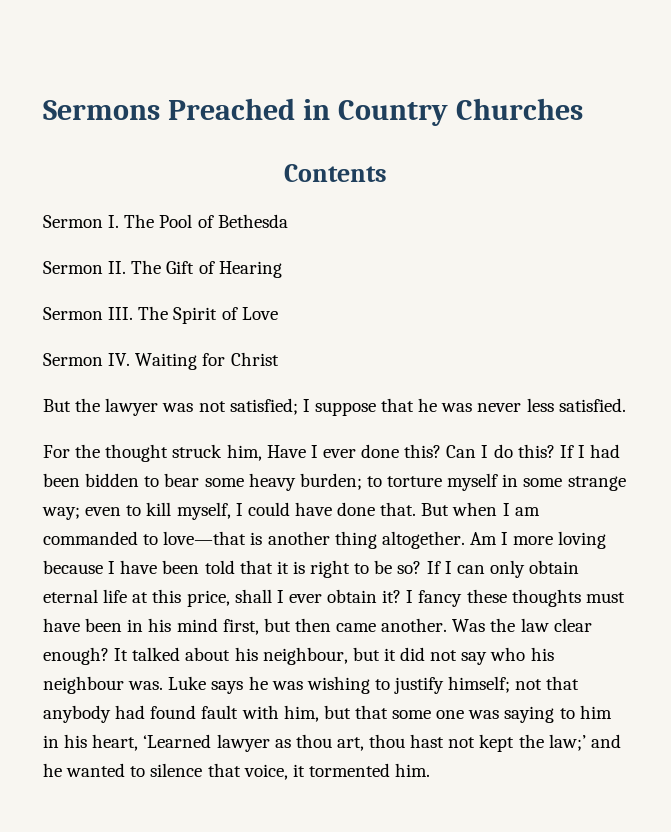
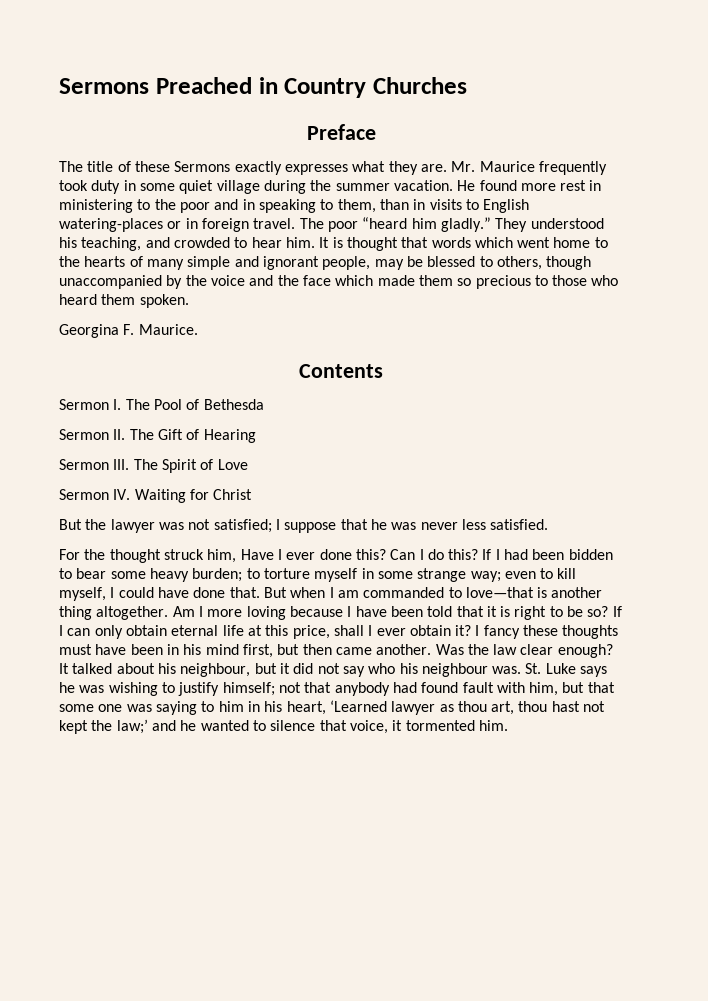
+ Preface
+ The title of these Sermons exactly expresses what they are. Mr. Maurice frequently took duty in some quiet village during the summer vacation. He found more rest in ministering to the poor and in speaking to them, than in visits to English watering-places or in foreign travel. The poor “heard him gladly.” They understood his teaching, and crowded to hear him. It is thought that words which went home to the hearts of many simple and ignorant people, may be blessed to others, though unaccompanied by the voice and the face which made them so precious to those who heard them spoken.
+ Georgina F. Maurice.
- Luke says he was wishing to justify himself; not that anybody had found fault with him, but that some one was saying to him in his heart, ‘Learned lawyer as thou art, thou hast not kept the law;’ and he wanted to silence that voice, it tormented him.
+ St. Luke says he was wishing to justify himself; not that anybody had found fault with him, but that some one was saying to him in his heart, ‘Learned lawyer as thou art, thou hast not kept the law;’ and he wanted to silence that voice, it tormented him.

